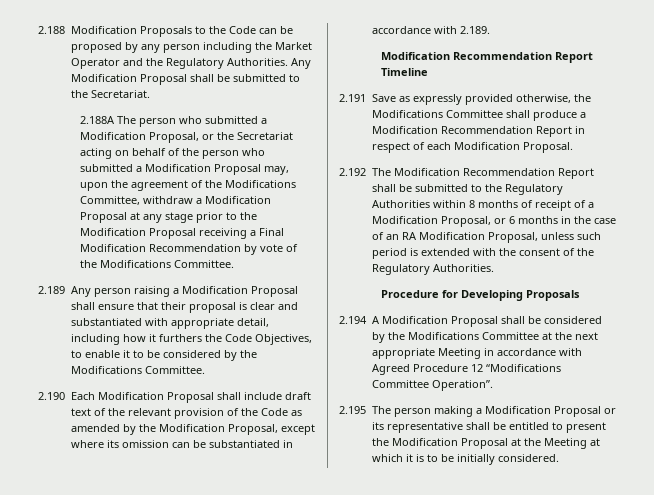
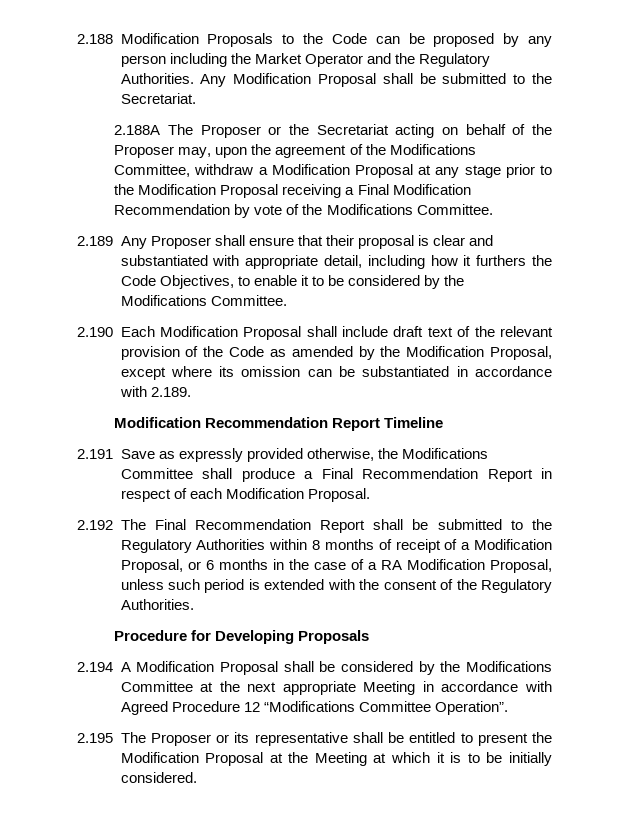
- 2.188A The person who submitted a Modification Proposal, or the Secretariat acting on behalf of the person who submitted a Modification Proposal may, upon the agreement of the Modifications Committee, withdraw a Modification Proposal at any stage prior to the Modification Proposal receiving a Final Modification Recommendation by vote of the Modifications Committee.
+ 2.188A The Proposer or the Secretariat acting on behalf of the Proposer may, upon the agreement of the Modifications Committee, withdraw a Modification Proposal at any stage prior to the Modification Proposal receiving a Final Modification Recommendation by vote of the Modifications Committee.
- 2.189 Any person raising a Modification Proposal shall ensure that their proposal is clear and substantiated with appropriate detail, including how it furthers the Code Objectives, to enable it to be considered by the Modifications Committee.
+ 2.189 Any Proposer shall ensure that their proposal is clear and substantiated with appropriate detail, including how it furthers the Code Objectives, to enable it to be considered by the Modifications Committee.
- 2.191 Save as expressly provided otherwise, the Modifications Committee shall produce a Modification Recommendation Report in respect of each Modification Proposal.
+ 2.191 Save as expressly provided otherwise, the Modifications Committee shall produce a Final Recommendation Report in respect of each Modification Proposal.
- 2.192 The Modification Recommendation Report shall be submitted to the Regulatory Authorities within 8 months of receipt of a Modification Proposal, or 6 months in the case of an RA Modification Proposal, unless such period is extended with the consent of the Regulatory Authorities.
+ 2.192 The Final Recommendation Report shall be submitted to the Regulatory Authorities within 8 months of receipt of a Modification Proposal, or 6 months in the case of a RA Modification Proposal, unless such period is extended with the consent of the Regulatory Authorities.
- 2.195 The person making a Modification Proposal or its representative shall be entitled to present the Modification Proposal at the Meeting at which it is to be initially considered.
+ 2.195 The Proposer or its representative shall be entitled to present the Modification Proposal at the Meeting at which it is to be initially considered.

